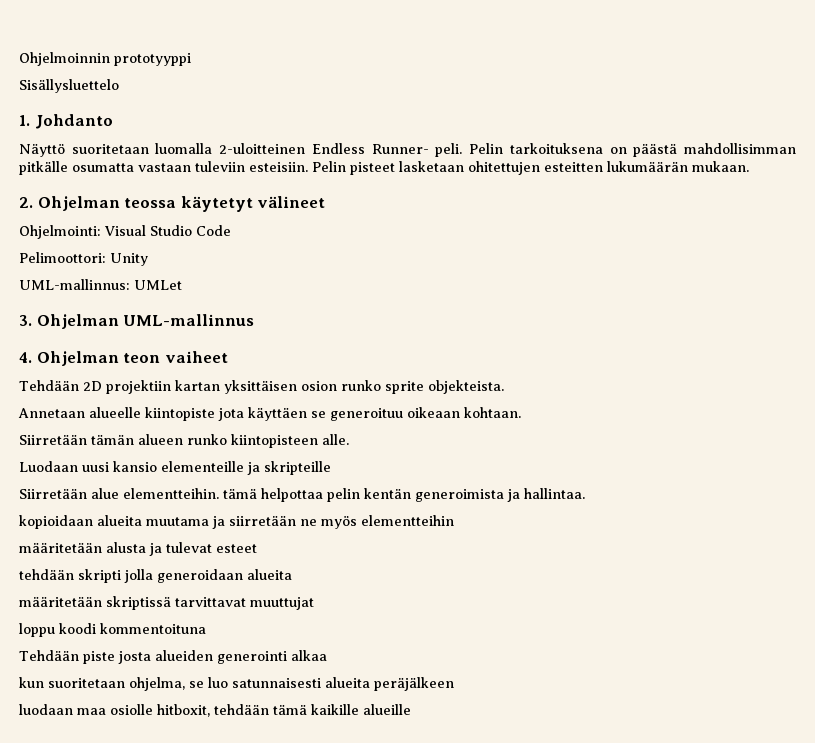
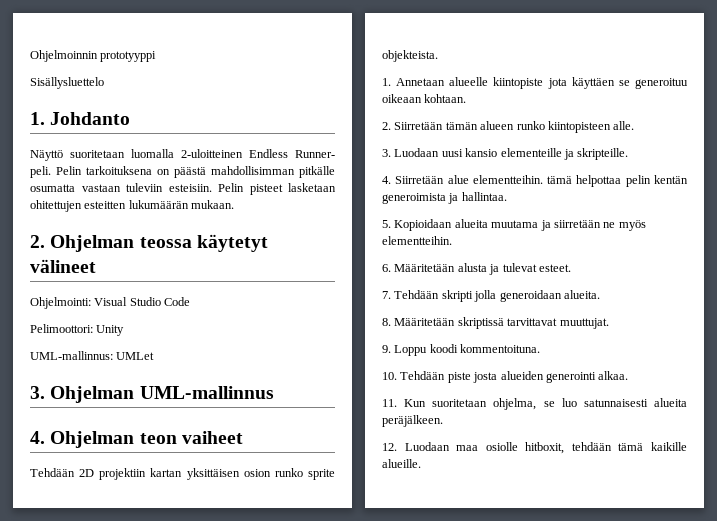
- Annetaan alueelle kiintopiste jota käyttäen se generoituu oikeaan kohtaan.
+ 1. Annetaan alueelle kiintopiste jota käyttäen se generoituu oikeaan kohtaan.
- Siirretään tämän alueen runko kiintopisteen alle.
+ 2. Siirretään tämän alueen runko kiintopisteen alle.
- Luodaan uusi kansio elementeille ja skripteille
- Siirretään alue elementteihin. tämä helpottaa pelin kentän generoimista ja hallintaa.
+ 3. Luodaan uusi kansio elementeille ja skripteille.
+ 4. Siirretään alue elementteihin. tämä helpottaa pelin kentän generoimista ja hallintaa.
- kopioidaan alueita muutama ja siirretään ne myös elementteihin
- määritetään alusta ja tulevat esteet
- tehdään skripti jolla generoidaan alueita
- määritetään skriptissä tarvittavat muuttujat
- loppu koodi kommentoituna
- Tehdään piste josta alueiden generointi alkaa
- kun suoritetaan ohjelma, se luo satunnaisesti alueita peräjälkeen
- luodaan maa osiolle hitboxit, tehdään tämä kaikille alueille
+ 5. Kopioidaan alueita muutama ja siirretään ne myös elementteihin.
+ 6. Määritetään alusta ja tulevat esteet.
+ 7. Tehdään skripti jolla generoidaan alueita.
+ 8. Määritetään skriptissä tarvittavat muuttujat.
+ 9. Loppu koodi kommentoituna.
+ 10. Tehdään piste josta alueiden generointi alkaa.
+ 11. Kun suoritetaan ohjelma, se luo satunnaisesti alueita peräjälkeen.
+ 12. Luodaan maa osiolle hitboxit, tehdään tämä kaikille alueille.

